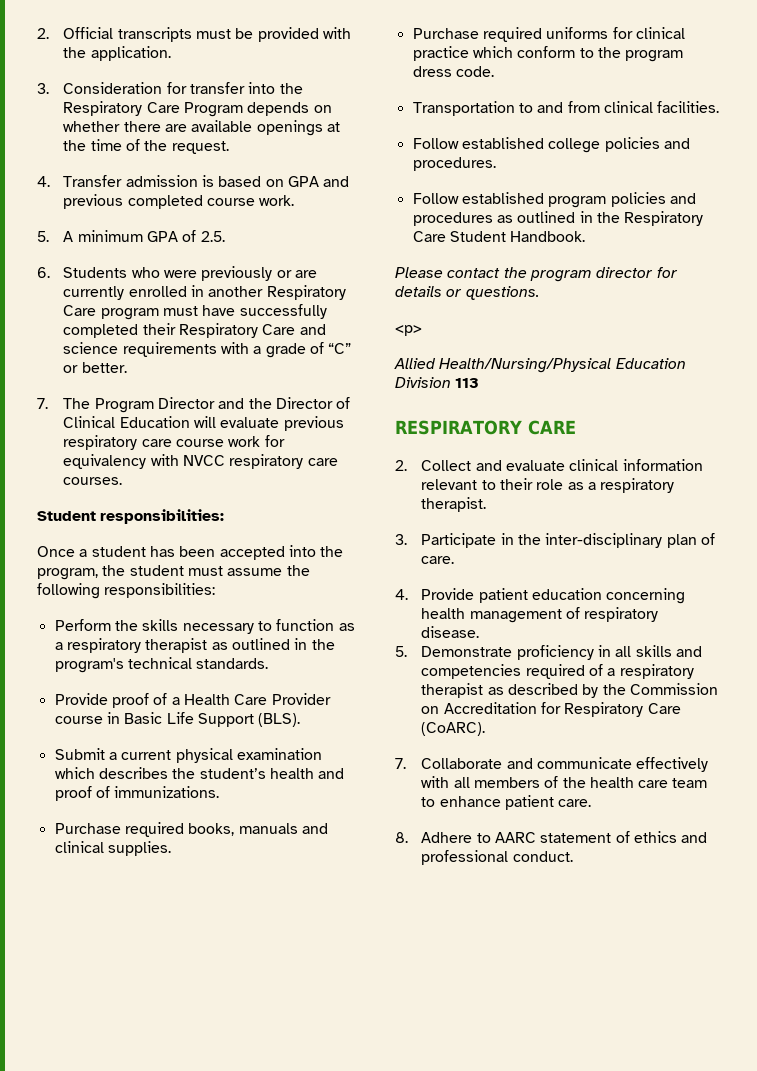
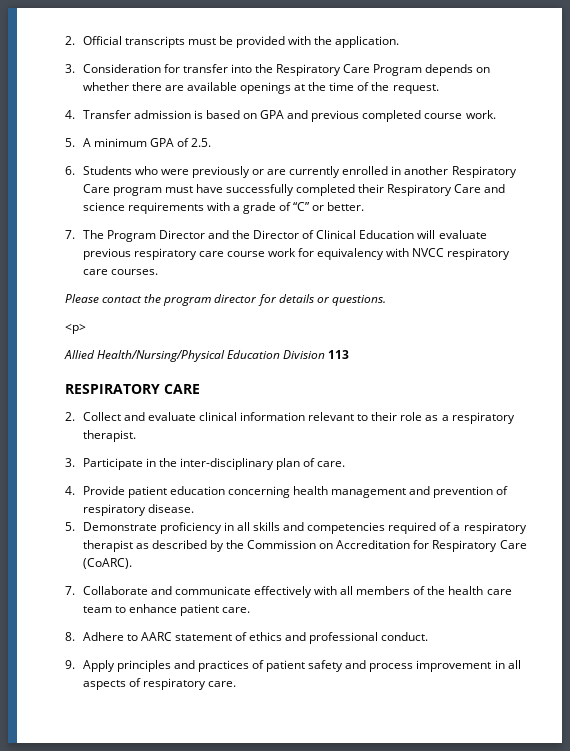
- Student responsibilities:
- Once a student has been accepted into the program, the student must assume the following responsibilities:
- Perform the skills necessary to function as a respiratory therapist as outlined in the program's technical standards.
- Provide proof of a Health Care Provider course in Basic Life Support (BLS).
- Submit a current physical examination which describes the student’s health and proof of immunizations.
- Purchase required books, manuals and clinical supplies.
- Purchase required uniforms for clinical practice which conform to the program dress code.
- Transportation to and from clinical facilities.
- Follow established college policies and procedures.
- Follow established program policies and procedures as outlined in the Respiratory Care Student Handbook.
- 4. Provide patient education concerning health management of respiratory disease.
+ 4. Provide patient education concerning health management and prevention of respiratory disease.
+ 9. Apply principles and practices of patient safety and process improvement in all aspects of respiratory care.

